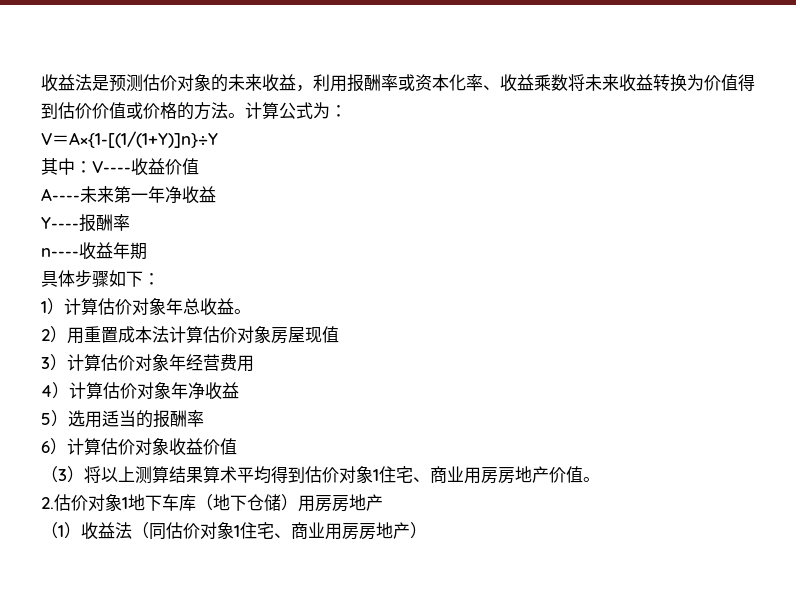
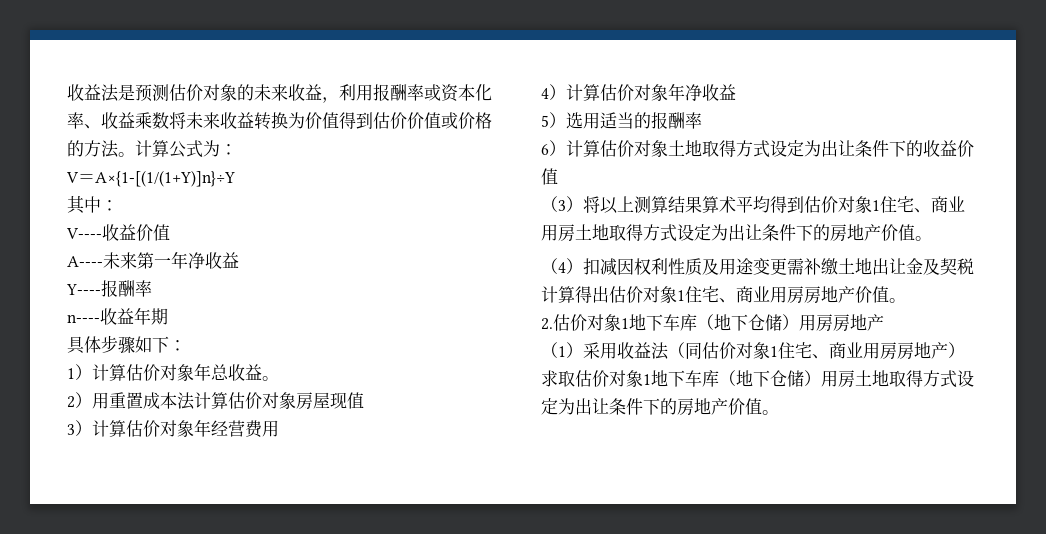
- 其中：V----收益价值
+ 其中：
+ V----收益价值
- 6）计算估价对象收益价值
+ 6）计算估价对象土地取得方式设定为出让条件下的收益价值
- （3）将以上测算结果算术平均得到估价对象1住宅、商业用房房地产价值。
+ （3）将以上测算结果算术平均得到估价对象1住宅、商业用房土地取得方式设定为出让条件下的房地产价值。
+ （4）扣减因权利性质及用途变更需补缴土地出让金及契税计算得出估价对象1住宅、商业用房房地产价值。
- （1）收益法（同估价对象1住宅、商业用房房地产）
+ （1）采用收益法（同估价对象1住宅、商业用房房地产）求取估价对象1地下车库（地下仓储）用房土地取得方式设定为出让条件下的房地产价值。

